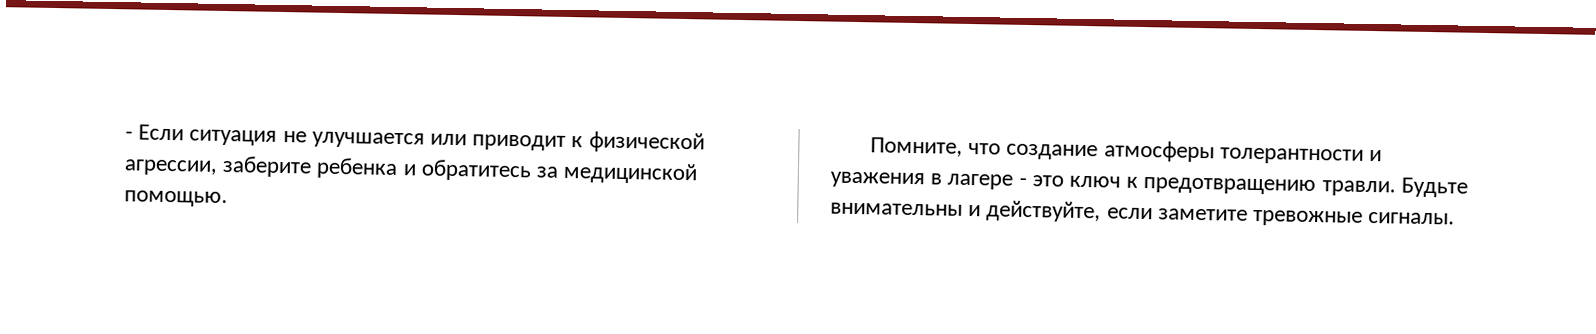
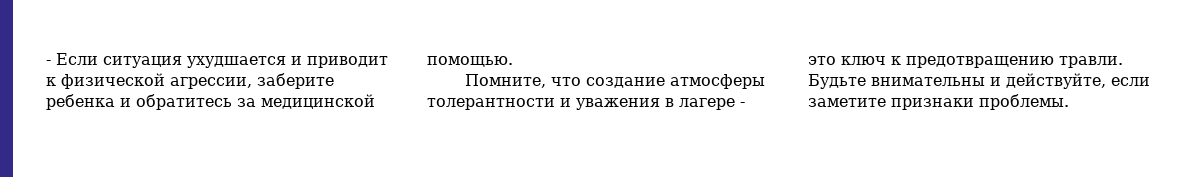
- - Если ситуация не улучшается или приводит к физической агрессии, заберите ребенка и обратитесь за медицинской помощью.
+ - Если ситуация ухудшается и приводит к физической агрессии, заберите ребенка и обратитесь за медицинской помощью.
- Будьте внимательны и действуйте, если заметите тревожные сигналы.
+ Будьте внимательны и действуйте, если заметите признаки проблемы.

